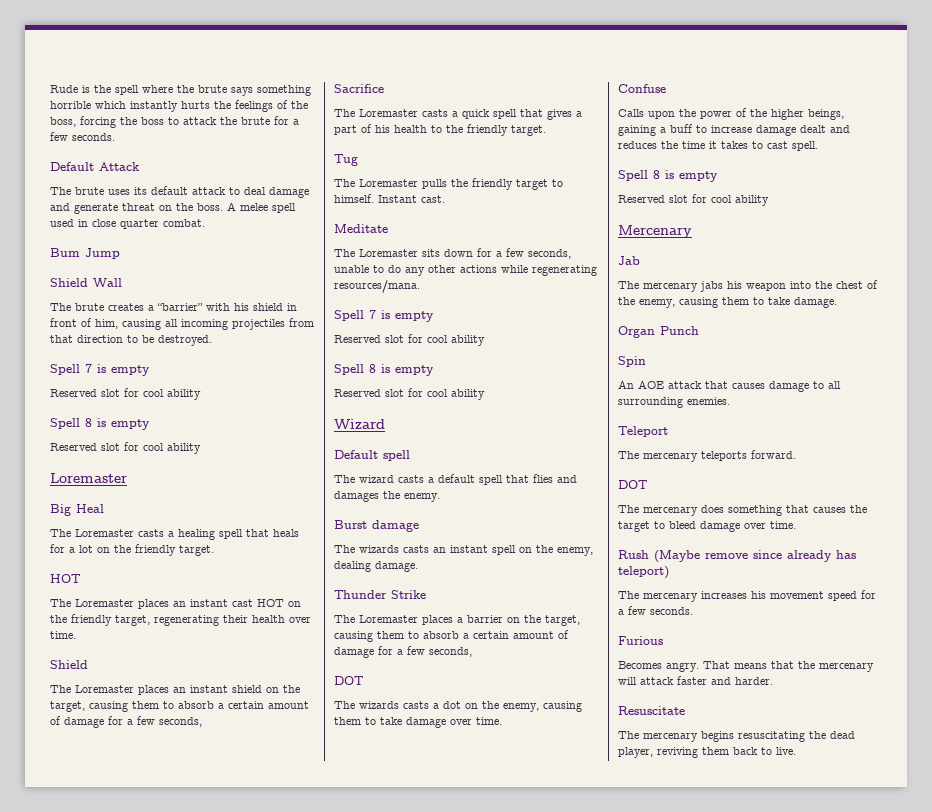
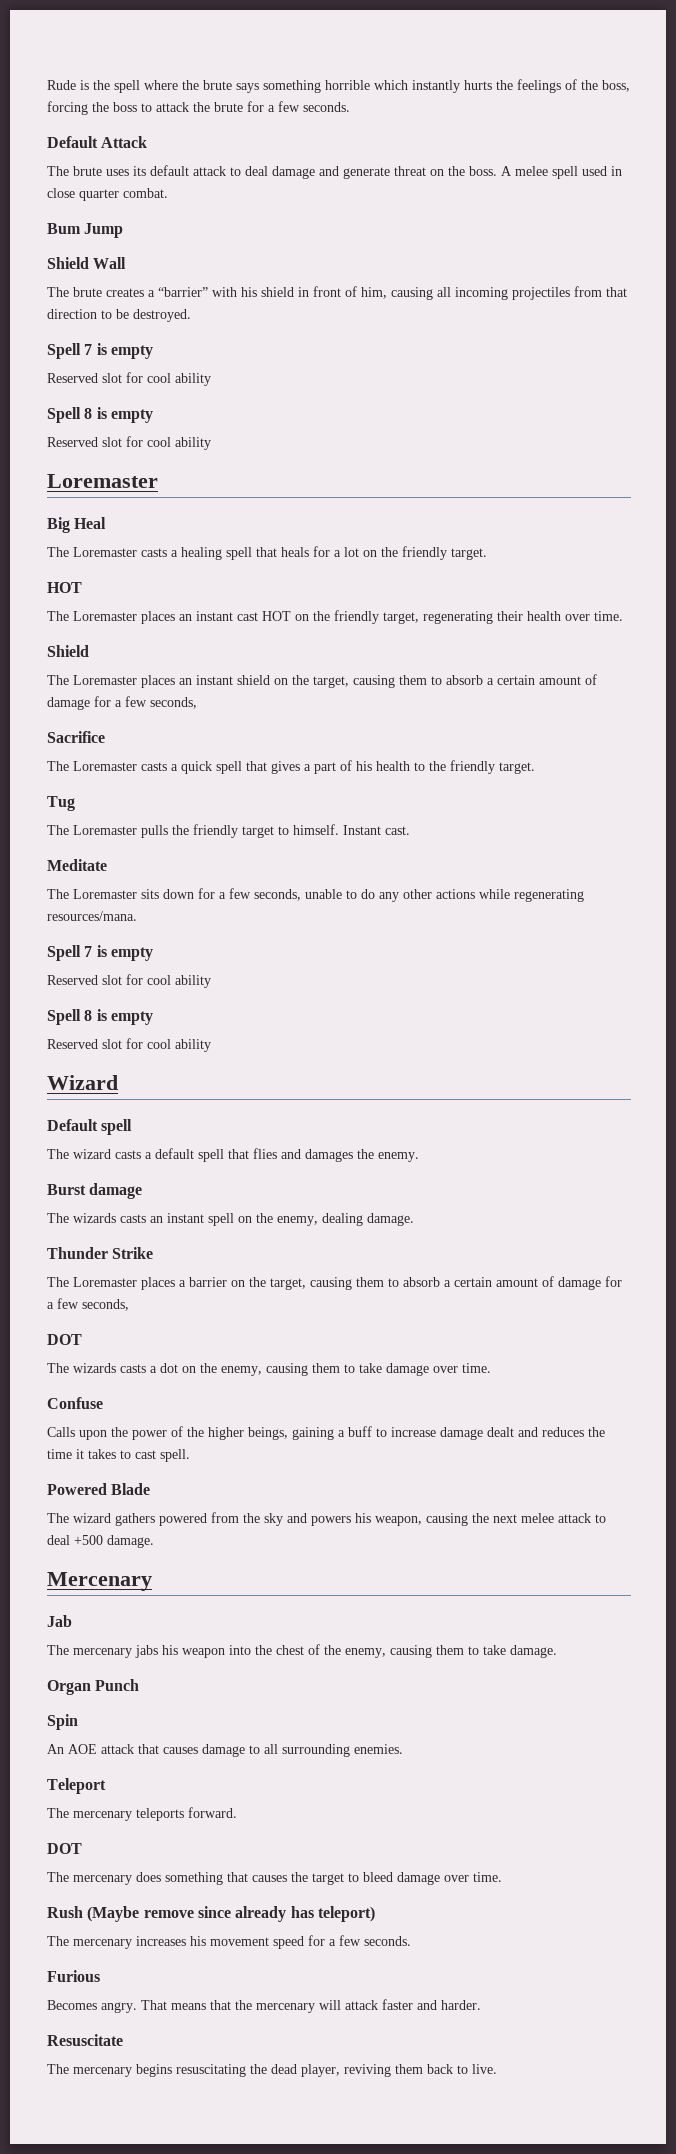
  Calls upon the power of the higher beings, gaining a buff to increase damage dealt and reduces the time it takes to cast spell.
- Spell 8 is empty
- Reserved slot for cool ability
+ Powered Blade
+ The wizard gathers powered from the sky and powers his weapon, causing the next melee attack to deal +500 damage.

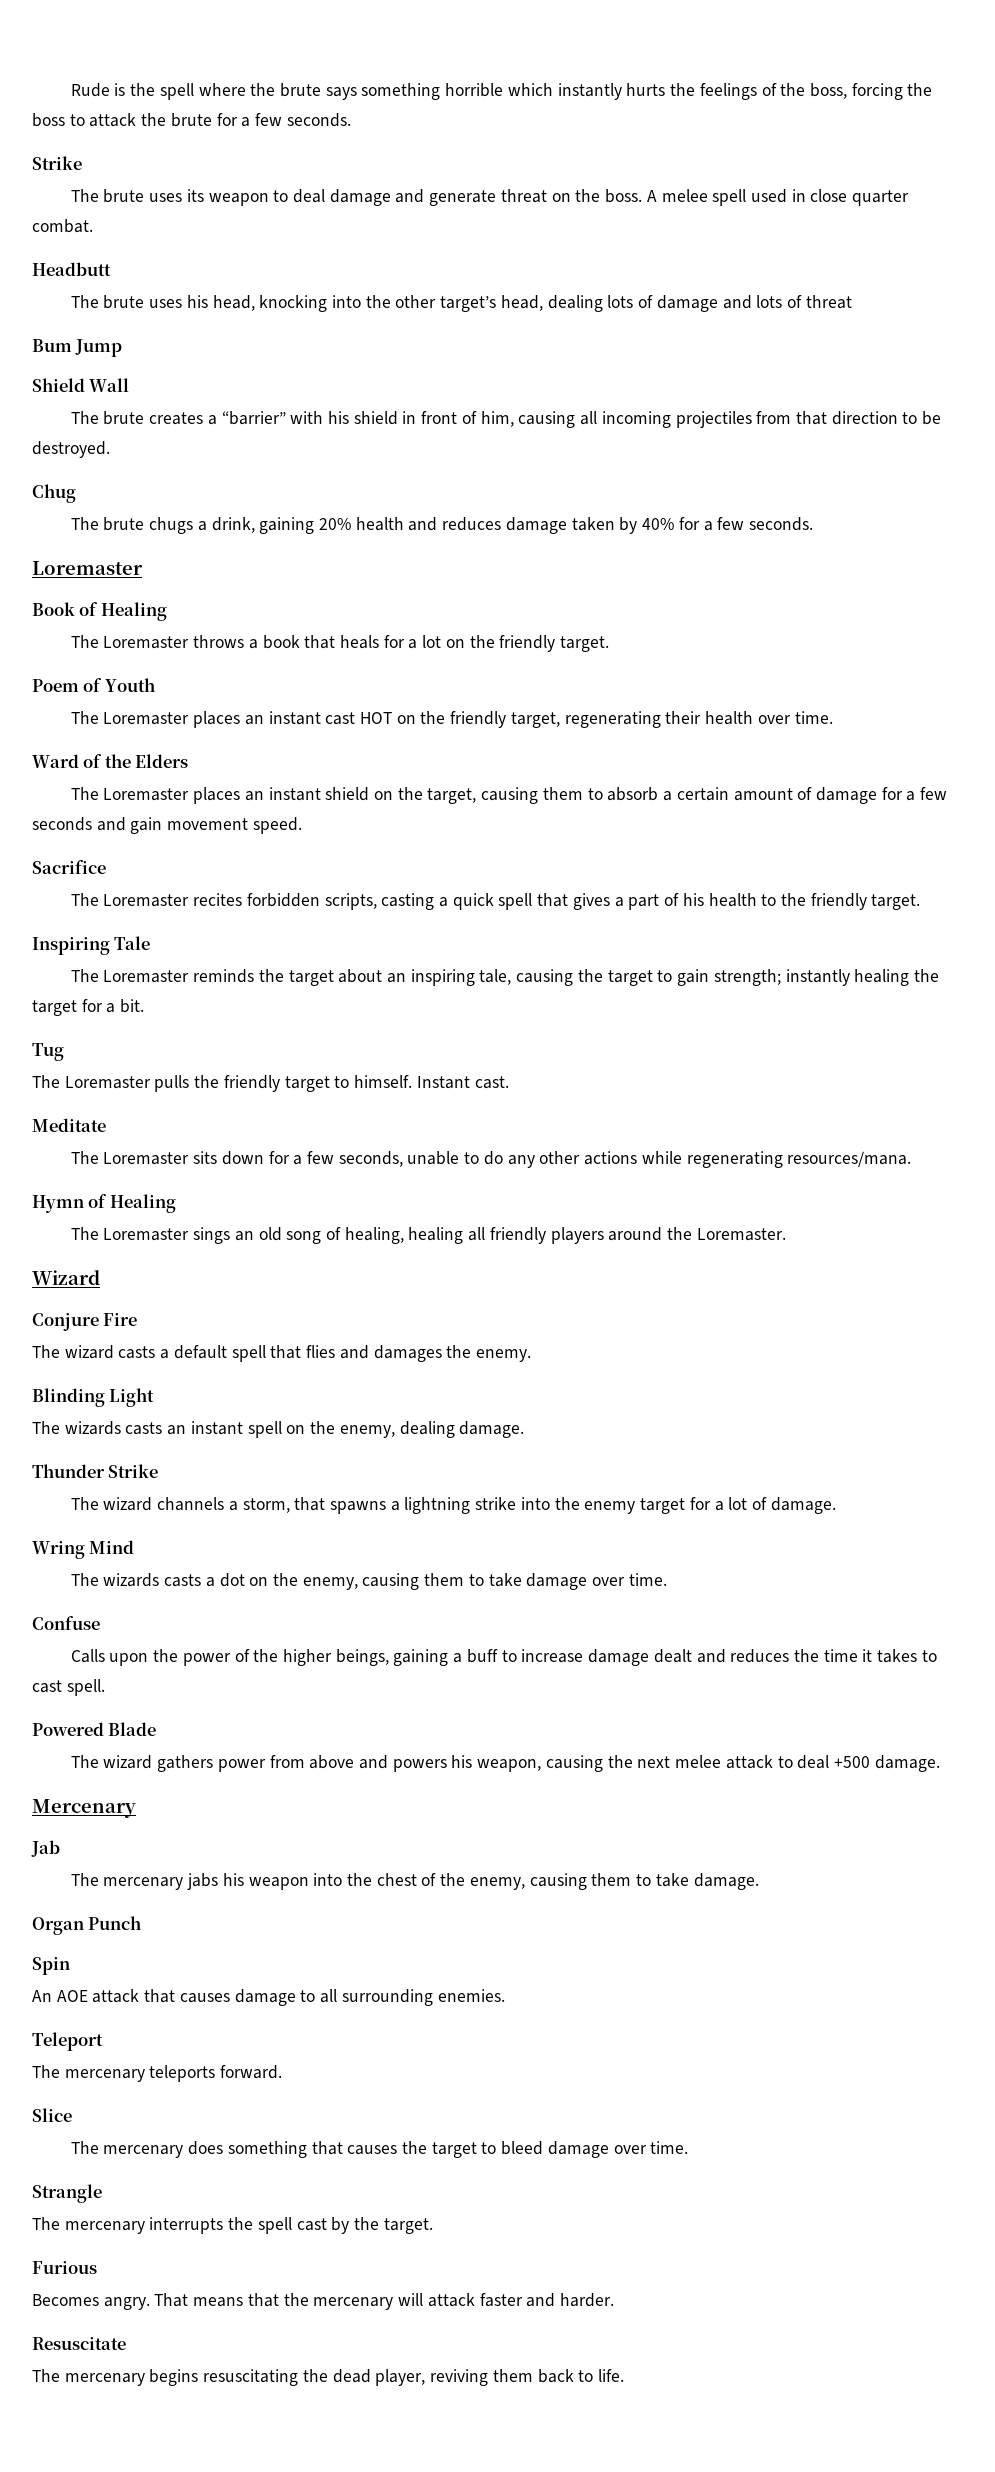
  Rude is the spell where the brute says something horrible which instantly hurts the feelings of the boss, forcing the boss to attack the brute for a few seconds.
- Default Attack
+ Strike
- The brute uses its default attack to deal damage and generate threat on the boss.
+ The brute uses its weapon to deal damage and generate threat on the boss.
+ Headbutt
+ The brute uses his head, knocking into the other target’s head, dealing lots of damage and lots of threat
  The brute creates a “barrier” with his shield in front of him, causing all incoming projectiles from that direction to be destroyed.
- Spell 7 is empty
- Reserved slot for cool ability
- Spell 8 is empty
- Reserved slot for cool ability
+ Chug
+ The brute chugs a drink, gaining 20% health and reduces damage taken by 40% for a few seconds.
  Loremaster
- Big Heal
- The Loremaster casts a healing spell that heals for a lot on the friendly target.
- HOT
+ Book of Healing
+ The Loremaster throws a book that heals for a lot on the friendly target.
+ Poem of Youth
  The Loremaster places an instant cast HOT on the friendly target, regenerating their health over time.
- Shield
+ Ward of the Elders
- The Loremaster places an instant shield on the target, causing them to absorb a certain amount of damage for a few seconds,
+ The Loremaster places an instant shield on the target, causing them to absorb a certain amount of damage for a few seconds and gain movement speed.
- The Loremaster casts a quick spell that gives a part of his health to the friendly target.
+ The Loremaster recites forbidden scripts, casting a quick spell that gives a part of his health to the friendly target.
+ Inspiring Tale
+ The Loremaster reminds the target about an inspiring tale, causing the target to gain strength; instantly healing the target for a bit.
  The Loremaster sits down for a few seconds, unable to do any other actions while regenerating resources/mana.
- Spell 7 is empty
- Reserved slot for cool ability
- Spell 8 is empty
- Reserved slot for cool ability
+ Hymn of Healing
+ The Loremaster sings an old song of healing, healing all friendly players around the Loremaster.
- Default spell
+ Conjure Fire
- Burst damage
+ Blinding Light
- The Loremaster places a barrier on the target, causing them to absorb a certain amount of damage for a few seconds,
- DOT
+ The wizard channels a storm, that spawns a lightning strike into the enemy target for a lot of damage.
+ Wring Mind
- The wizard gathers powered from the sky and powers his weapon, causing the next melee attack to deal +500 damage.
+ The wizard gathers power from above and powers his weapon, causing the next melee attack to deal +500 damage.
  The mercenary teleports forward.
- DOT
+ Slice
- Rush (Maybe remove since already has teleport)
- The mercenary increases his movement speed for a few seconds.
+ Strangle
+ The mercenary interrupts the spell cast by the target.
- The mercenary begins resuscitating the dead player, reviving them back to live.
+ The mercenary begins resuscitating the dead player, reviving them back to life.

